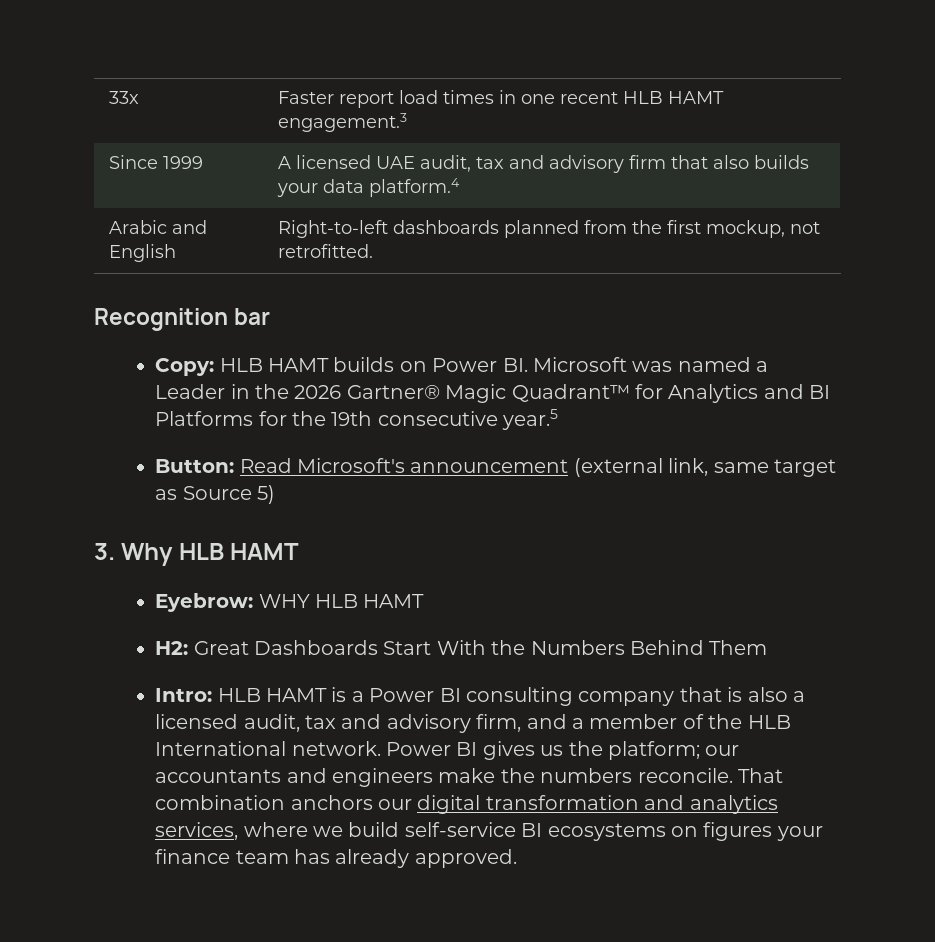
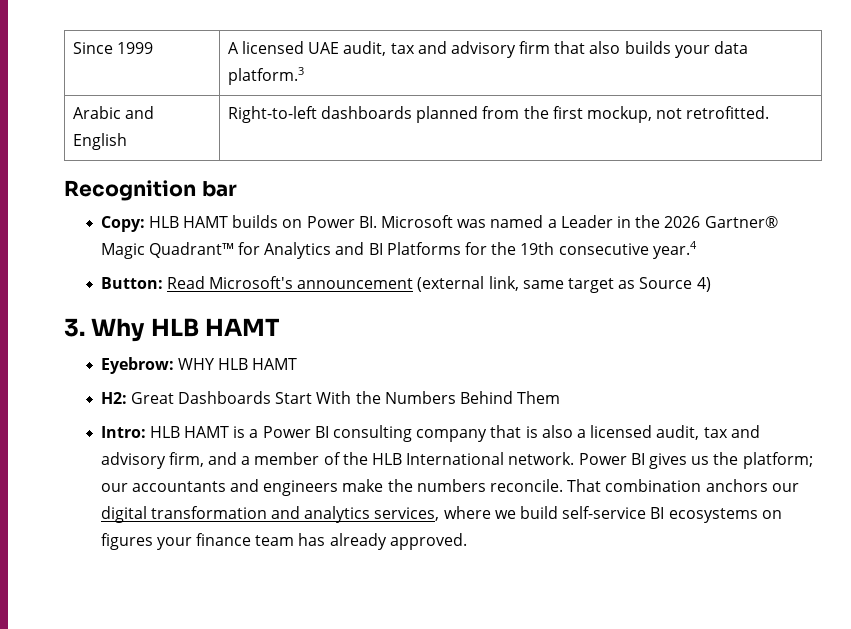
- 33x | Faster report load times in one recent HLB HAMT engagement.3
- Since 1999 | A licensed UAE audit, tax and advisory firm that also builds your data platform.4
+ Since 1999 | A licensed UAE audit, tax and advisory firm that also builds your data platform.3
- Copy: HLB HAMT builds on Power BI. Microsoft was named a Leader in the 2026 Gartner® Magic Quadrant™ for Analytics and BI Platforms for the 19th consecutive year.5
+ Copy: HLB HAMT builds on Power BI. Microsoft was named a Leader in the 2026 Gartner® Magic Quadrant™ for Analytics and BI Platforms for the 19th consecutive year.4
- Button: Read Microsoft's announcement (external link, same target as Source 5)
+ Button: Read Microsoft's announcement (external link, same target as Source 4)

